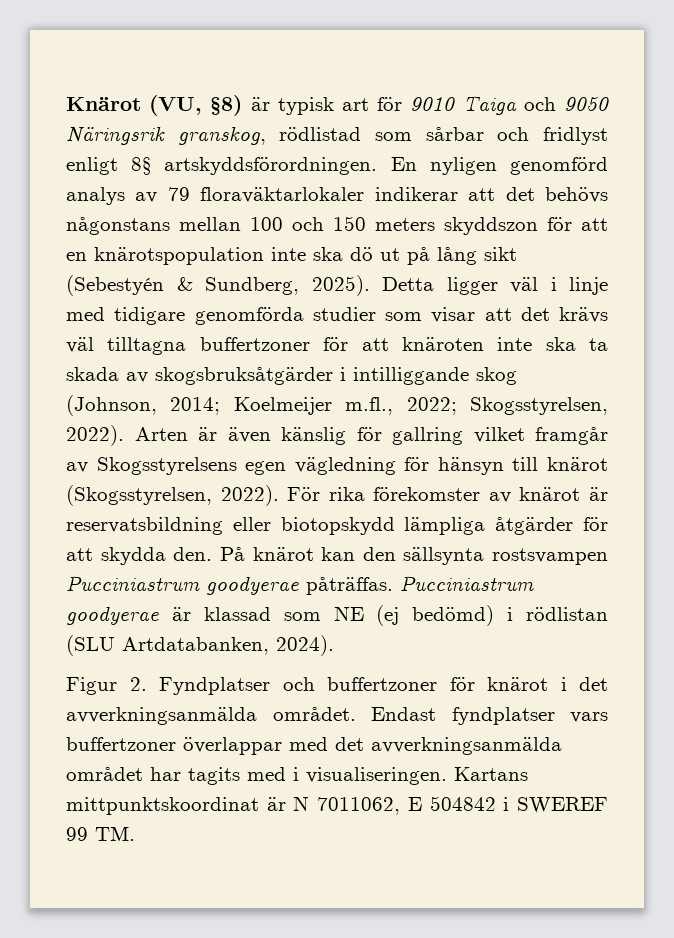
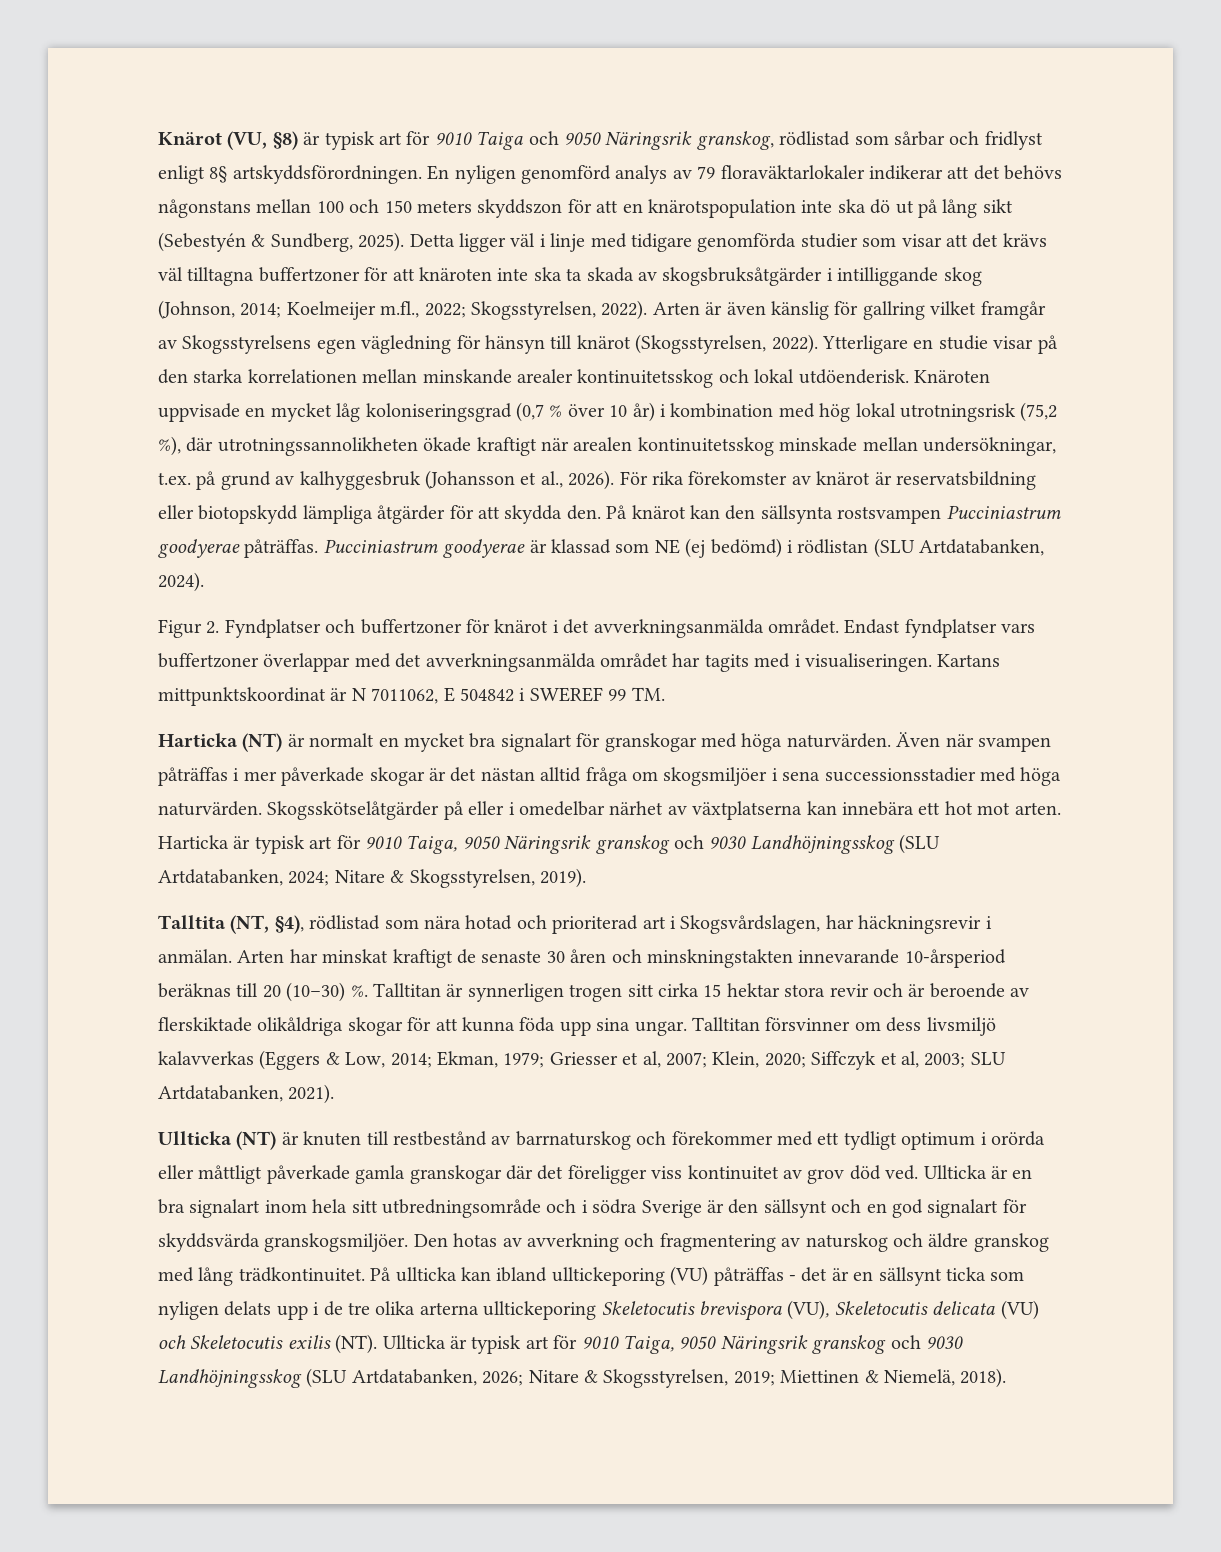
+ Ytterligare en studie visar på den starka korrelationen mellan minskande arealer kontinuitetsskog och lokal utdöenderisk. Knäroten uppvisade en mycket låg koloniseringsgrad (0,7 % över 10 år) i kombination med hög lokal utrotningsrisk (75,2 %), där utrotningssannolikheten ökade kraftigt när arealen kontinuitetsskog minskade mellan undersökningar, t.ex. på grund av kalhyggesbruk (Johansson et al., 2026).
+ Harticka (NT) är normalt en mycket bra signalart för granskogar med höga naturvärden. Även när svampen påträffas i mer påverkade skogar är det nästan alltid fråga om skogsmiljöer i sena successionsstadier med höga naturvärden. Skogsskötselåtgärder på eller i omedelbar närhet av växtplatserna kan innebära ett hot mot arten. Harticka är typisk art för 9010 Taiga, 9050 Näringsrik granskog och 9030 Landhöjningsskog (SLU Artdatabanken, 2024; Nitare & Skogsstyrelsen, 2019).
+ Talltita (NT, §4), rödlistad som nära hotad och prioriterad art i Skogsvårdslagen, har häckningsrevir i anmälan. Arten har minskat kraftigt de senaste 30 åren och minskningstakten innevarande 10-årsperiod beräknas till 20 (10–30) %. Talltitan är synnerligen trogen sitt cirka 15 hektar stora revir och är beroende av flerskiktade olikåldriga skogar för att kunna föda upp sina ungar. Talltitan försvinner om dess livsmiljö kalavverkas (Eggers & Low, 2014; Ekman, 1979; Griesser et al, 2007; Klein, 2020; Siffczyk et al, 2003; SLU Artdatabanken, 2021).
+ Ullticka (NT) är knuten till restbestånd av barrnaturskog och förekommer med ett tydligt optimum i orörda eller måttligt påverkade gamla granskogar där det föreligger viss kontinuitet av grov död ved. Ullticka är en bra signalart inom hela sitt utbredningsområde och i södra Sverige är den sällsynt och en god signalart för skyddsvärda granskogsmiljöer. Den hotas av avverkning och fragmentering av naturskog och äldre granskog med lång trädkontinuitet. På ullticka kan ibland ulltickeporing (VU) påträffas - det är en sällsynt ticka som nyligen delats upp i de tre olika arterna ulltickeporing Skeletocutis brevispora (VU), Skeletocutis delicata (VU) och Skeletocutis exilis (NT). Ullticka är typisk art för 9010 Taiga, 9050 Näringsrik granskog och 9030 Landhöjningsskog (SLU Artdatabanken, 2026; Nitare & Skogsstyrelsen, 2019; Miettinen & Niemelä, 2018).

